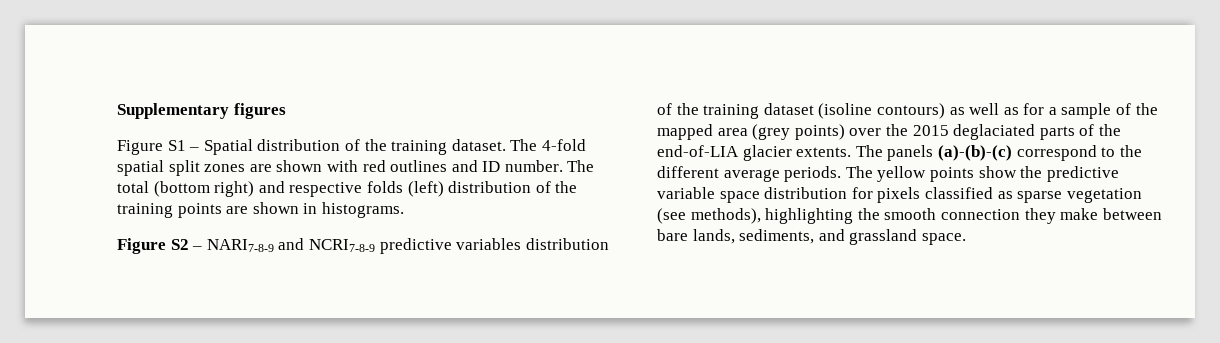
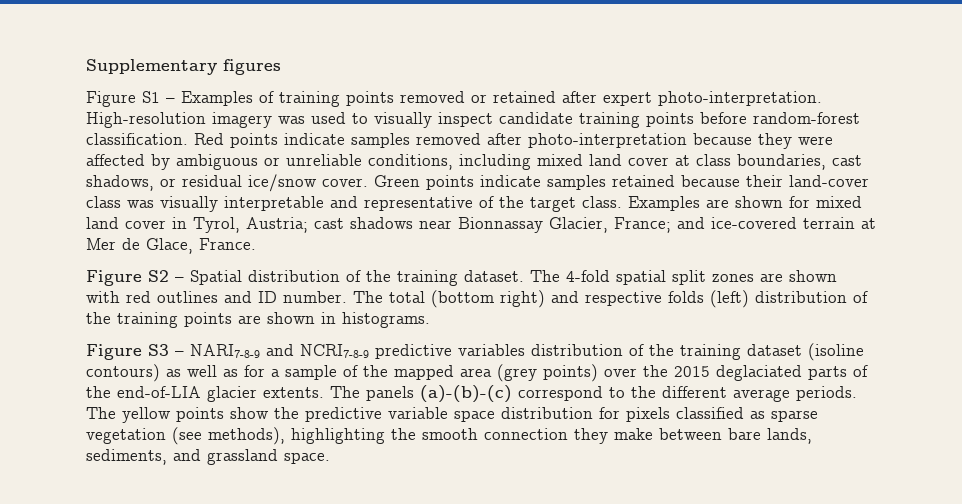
- Figure S1 – Spatial distribution of the training dataset.
+ Figure S1 – Examples of training points removed or retained after expert photo-interpretation. High-resolution imagery was used to visually inspect candidate training points before random-forest classification. Red points indicate samples removed after photo-interpretation because they were affected by ambiguous or unreliable conditions, including mixed land cover at class boundaries, cast shadows, or residual ice/snow cover. Green points indicate samples retained because their land-cover class was visually interpretable and representative of the target class. Examples are shown for mixed land cover in Tyrol, Austria; cast shadows near Bionnassay Glacier, France; and ice-covered terrain at Mer de Glace, France.
+ Figure S2 – Spatial distribution of the training dataset.
- Figure S2 – NARI7-8-9 and NCRI7-8-9 predictive variables distribution of the training dataset (isoline contours) as well as for a sample of the mapped area (grey points) over the 2015 deglaciated parts of the end-of-LIA glacier extents.
+ Figure S3 – NARI7-8-9 and NCRI7-8-9 predictive variables distribution of the training dataset (isoline contours) as well as for a sample of the mapped area (grey points) over the 2015 deglaciated parts of the end-of-LIA glacier extents.

